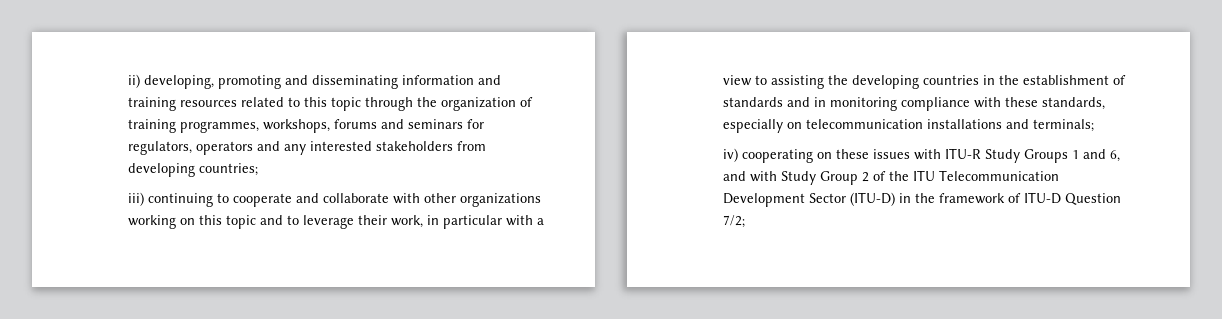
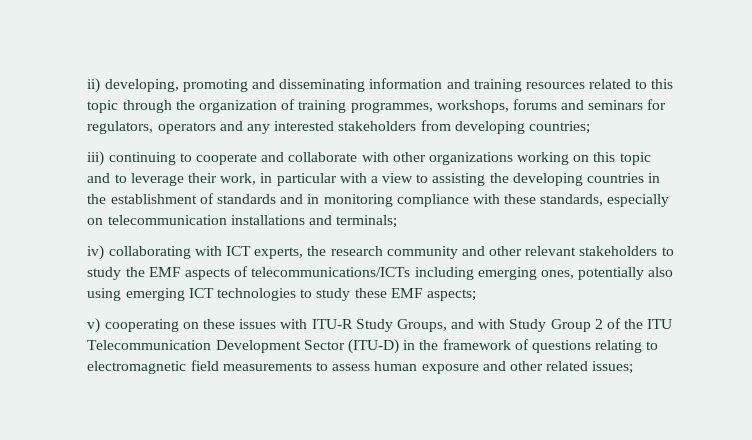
- iv) cooperating on these issues with ITU-R Study Groups 1 and 6, and with Study Group 2 of the ITU Telecommunication Development Sector (ITU-D) in the framework of ITU-D Question 7/2;
+ iv) collaborating with ICT experts, the research community and other relevant stakeholders to study the EMF aspects of telecommunications/ICTs including emerging ones, potentially also using emerging ICT technologies to study these EMF aspects;
+ v) cooperating on these issues with ITU-R Study Groups, and with Study Group 2 of the ITU Telecommunication Development Sector (ITU-D) in the framework of questions relating to electromagnetic field measurements to assess human exposure and other related issues;

